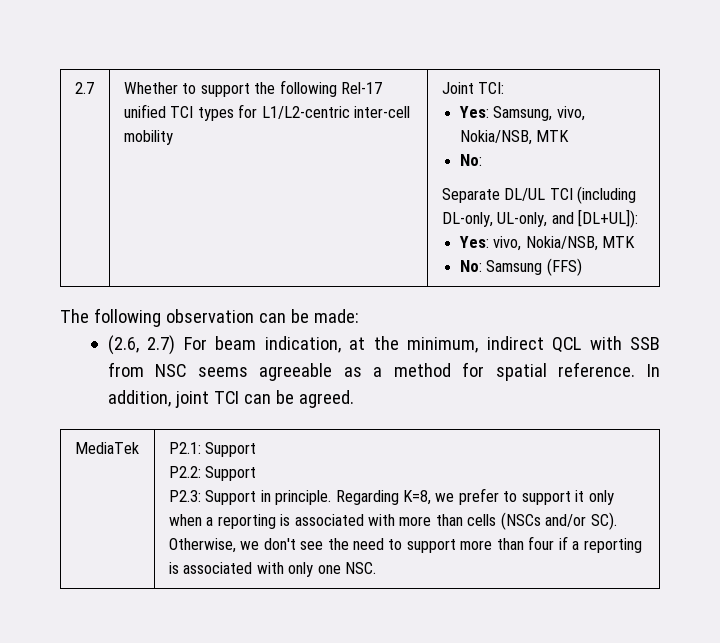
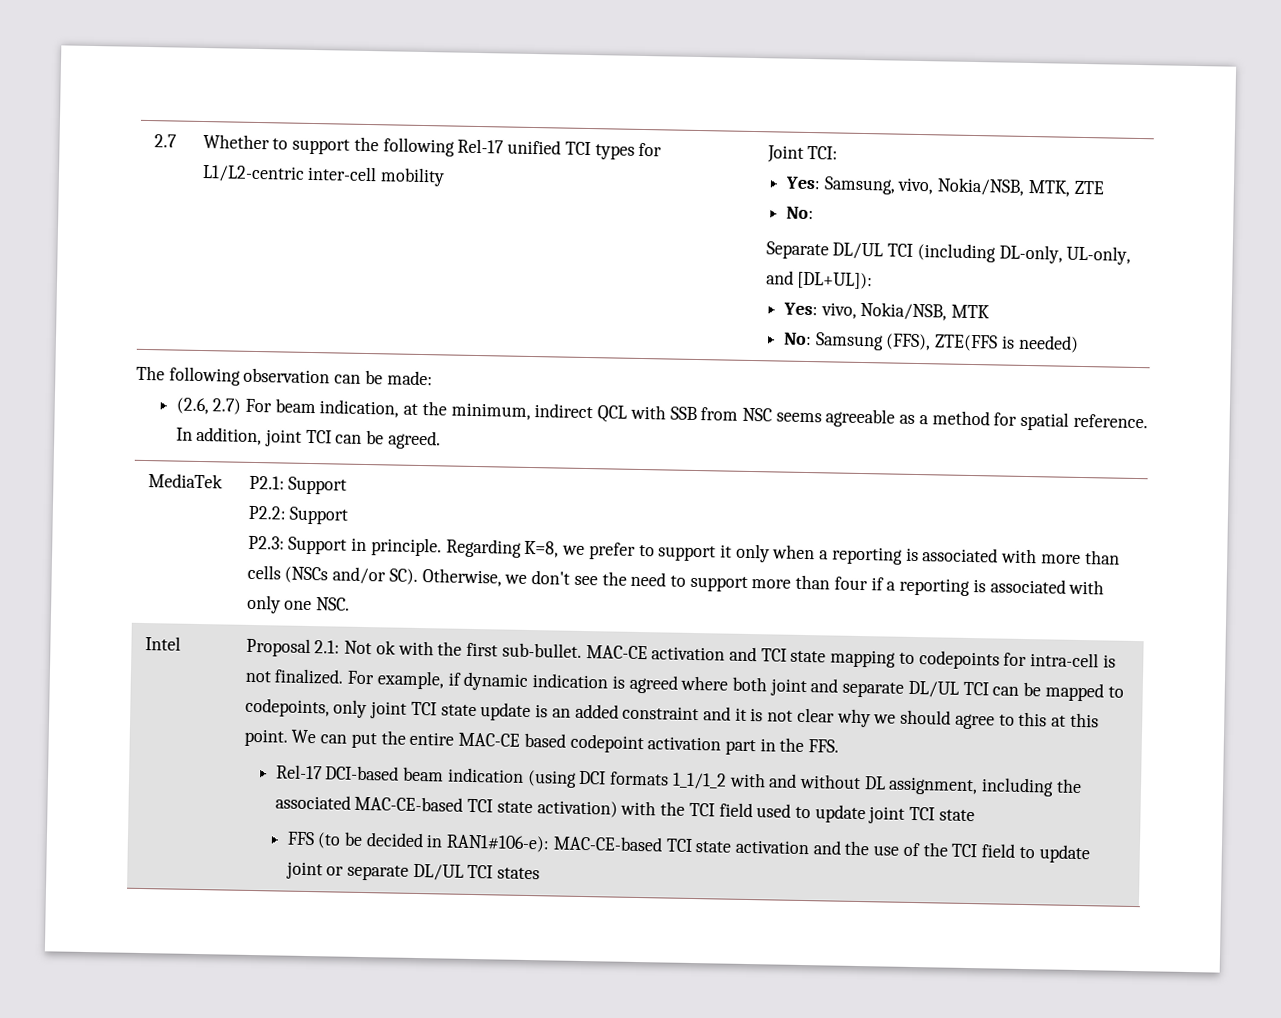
- Yes: Samsung, vivo, Nokia/NSB, MTK
+ Yes: Samsung, vivo, Nokia/NSB, MTK, ZTE
- No: Samsung (FFS)
+ No: Samsung (FFS), ZTE(FFS is needed)
+ Intel | Proposal 2.1: Not ok with the first sub-bullet. MAC-CE activation and TCI state mapping to codepoints for intra-cell is not finalized. For example, if dynamic indication is agreed where both joint and separate DL/UL TCI can be mapped to codepoints, only joint TCI state update is an added constraint and it is not clear why we should agree to this at this point. We can put the entire MAC-CE based codepoint activation part in the FFS.
+ Rel-17 DCI-based beam indication (using DCI formats 1_1/1_2 with and without DL assignment, including the associated MAC-CE-based TCI state activation) with the TCI field used to update joint TCI state
+ FFS (to be decided in RAN1#106-e): MAC-CE-based TCI state activation and the use of the TCI field to update joint or separate DL/UL TCI states

